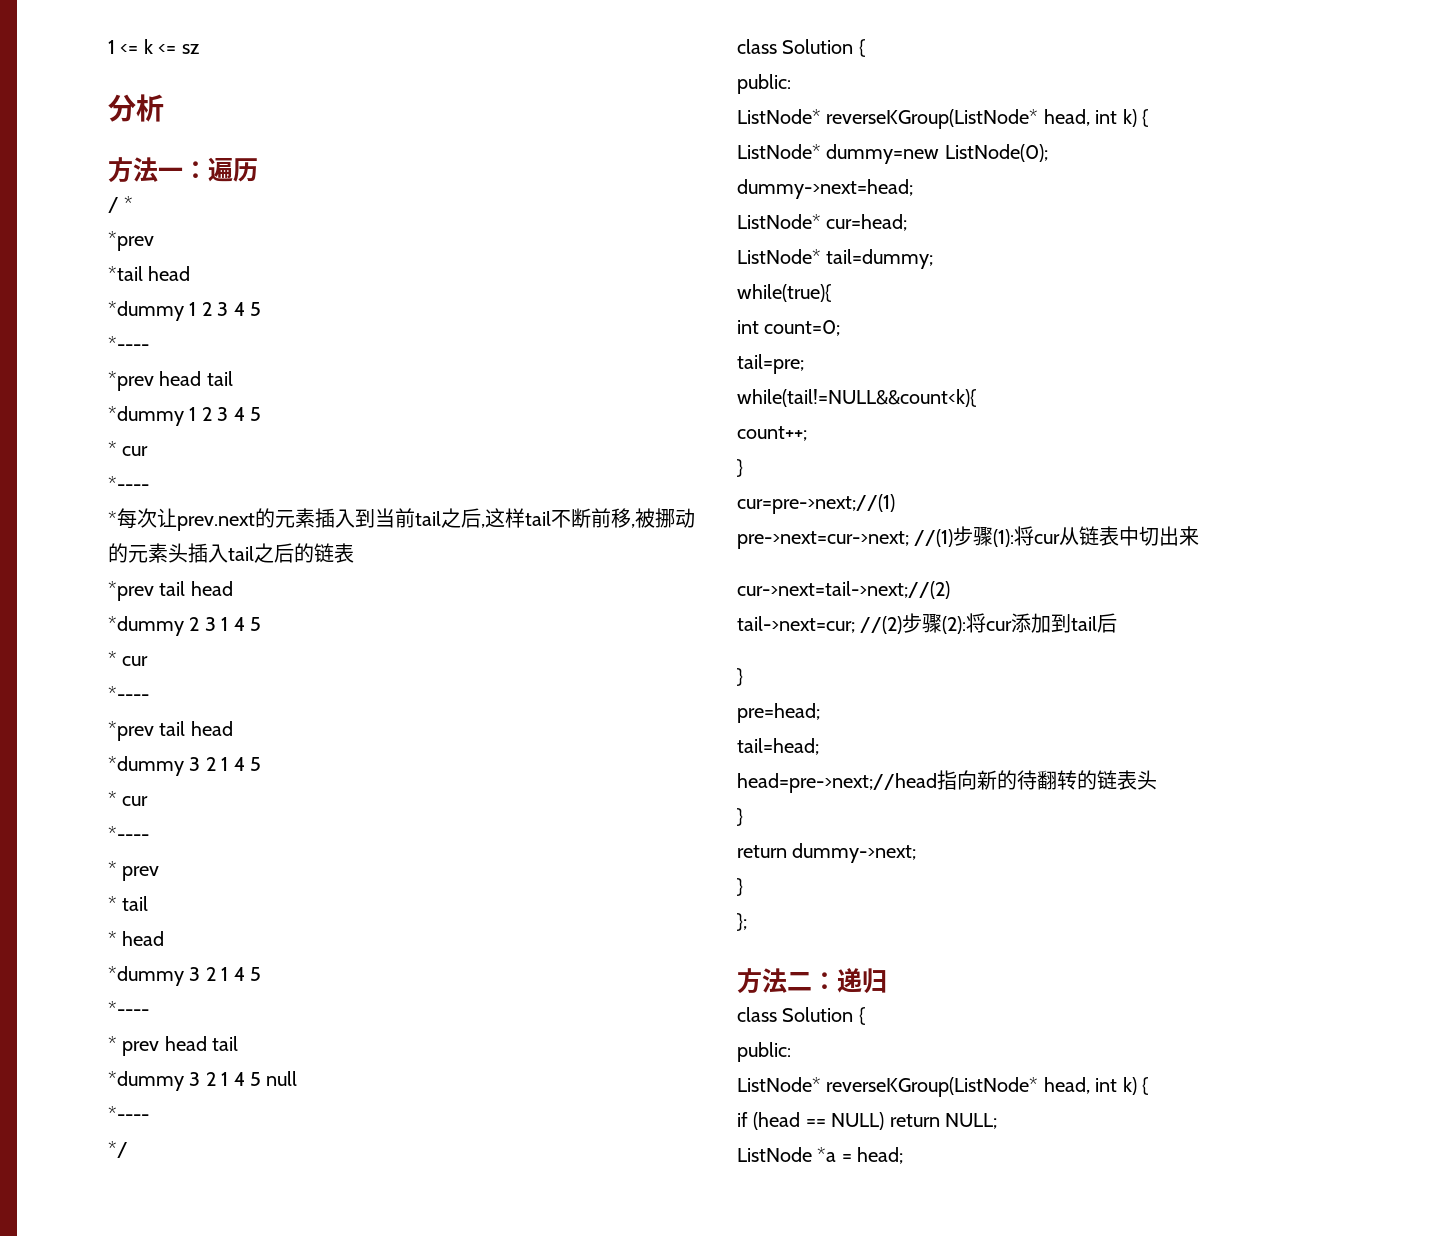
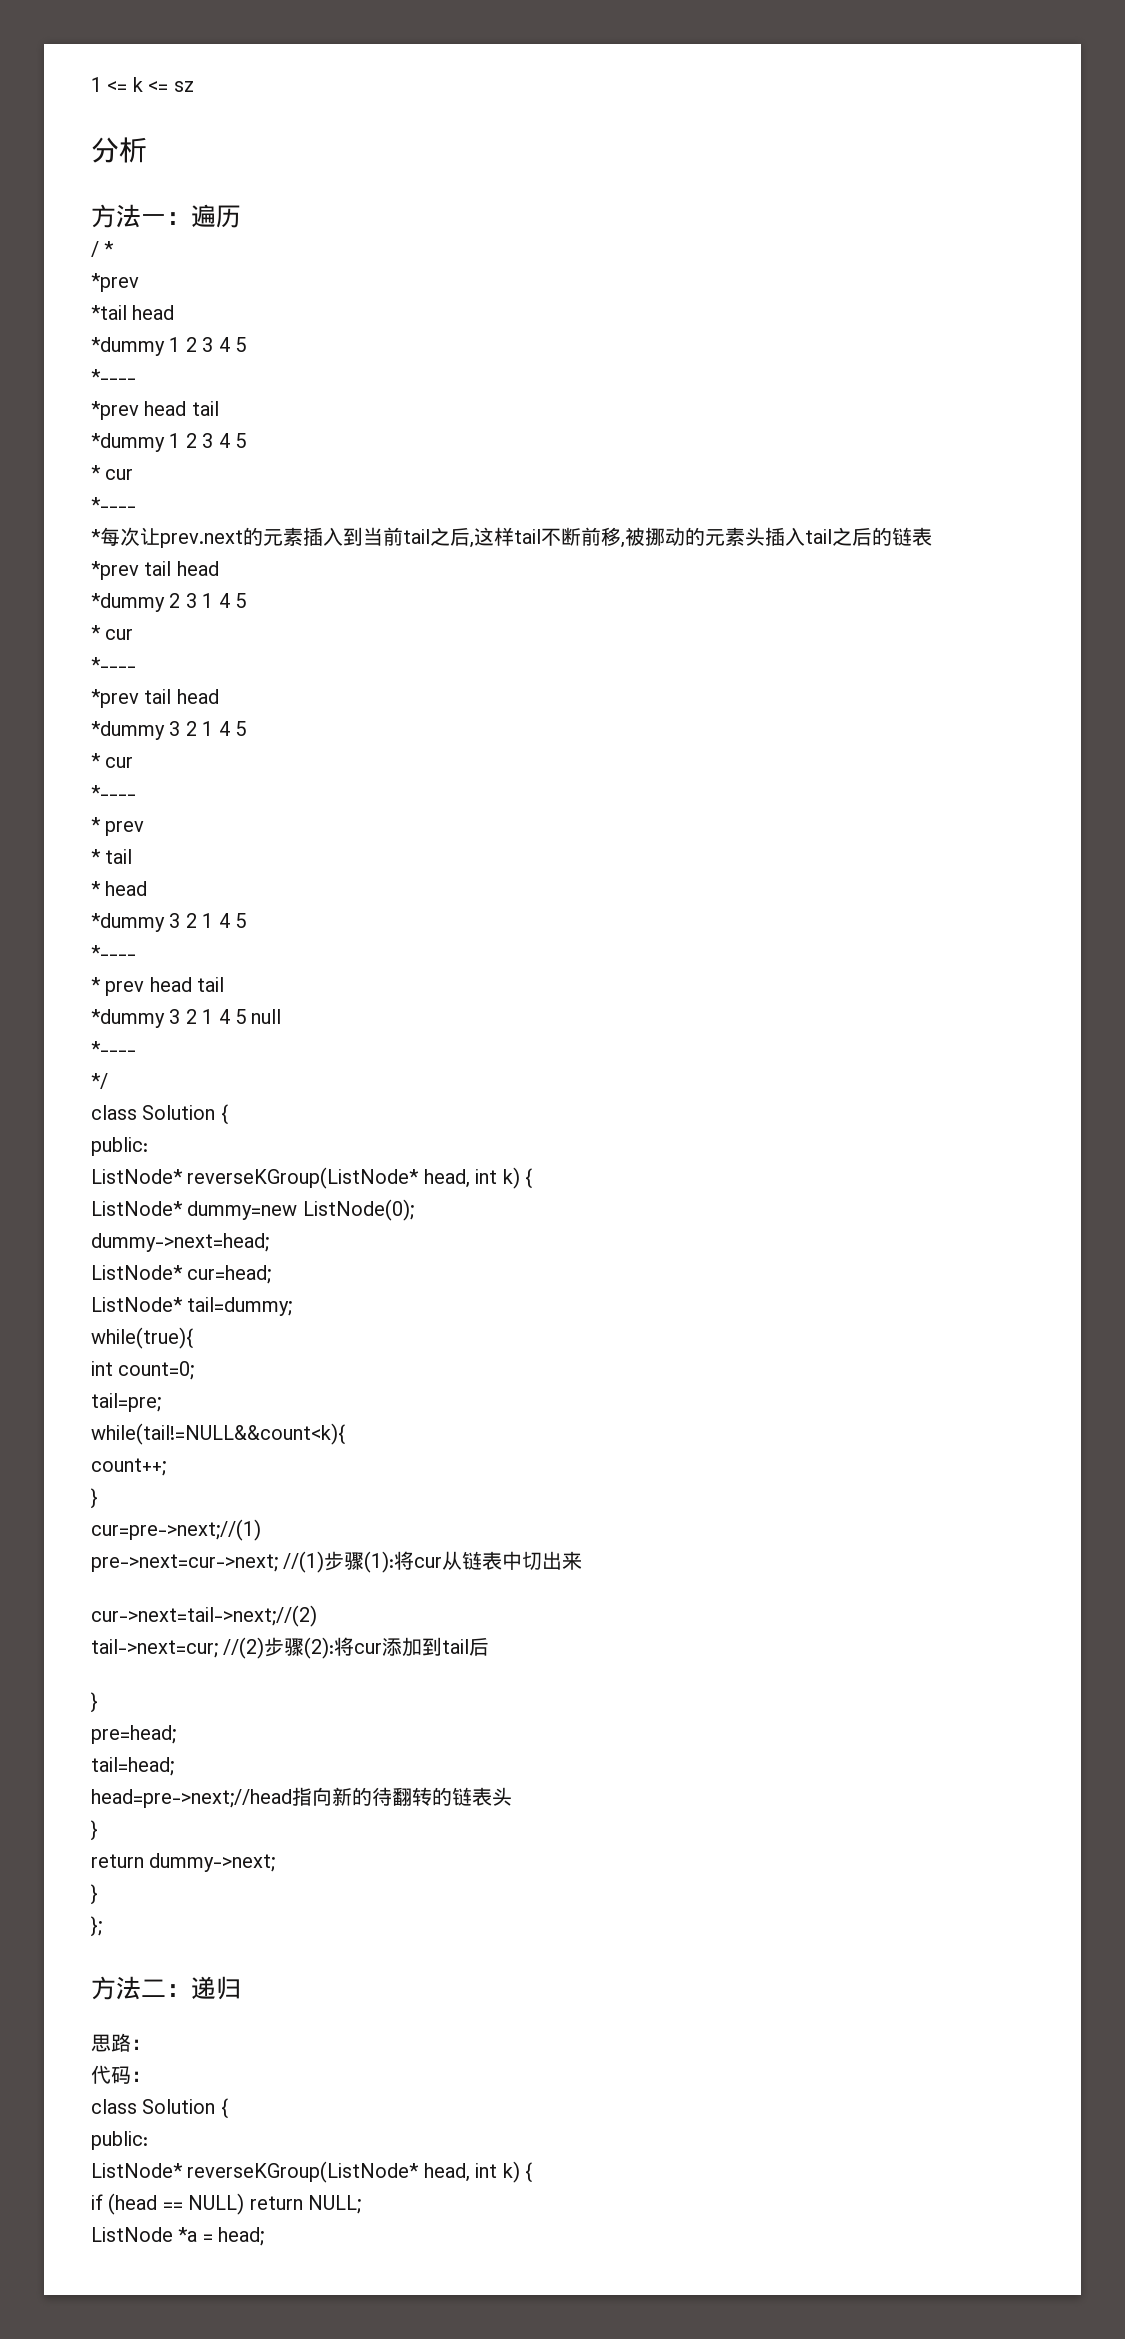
+ 思路：
+ 代码：

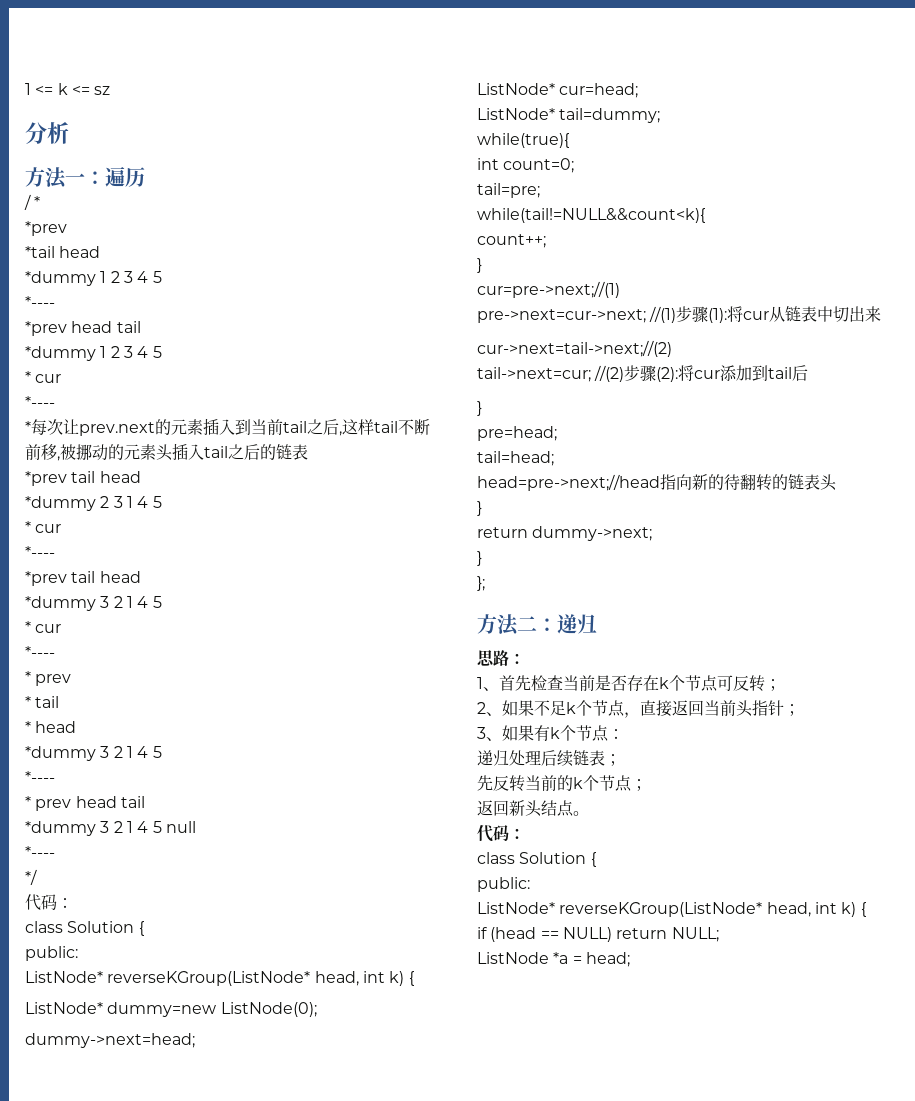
  */
+ 代码：
+ 1、首先检查当前是否存在k个节点可反转；
+ 2、如果不足k个节点，直接返回当前头指针；
+ 3、如果有k个节点：
+ 递归处理后续链表；
+ 先反转当前的k个节点；
+ 返回新头结点。

